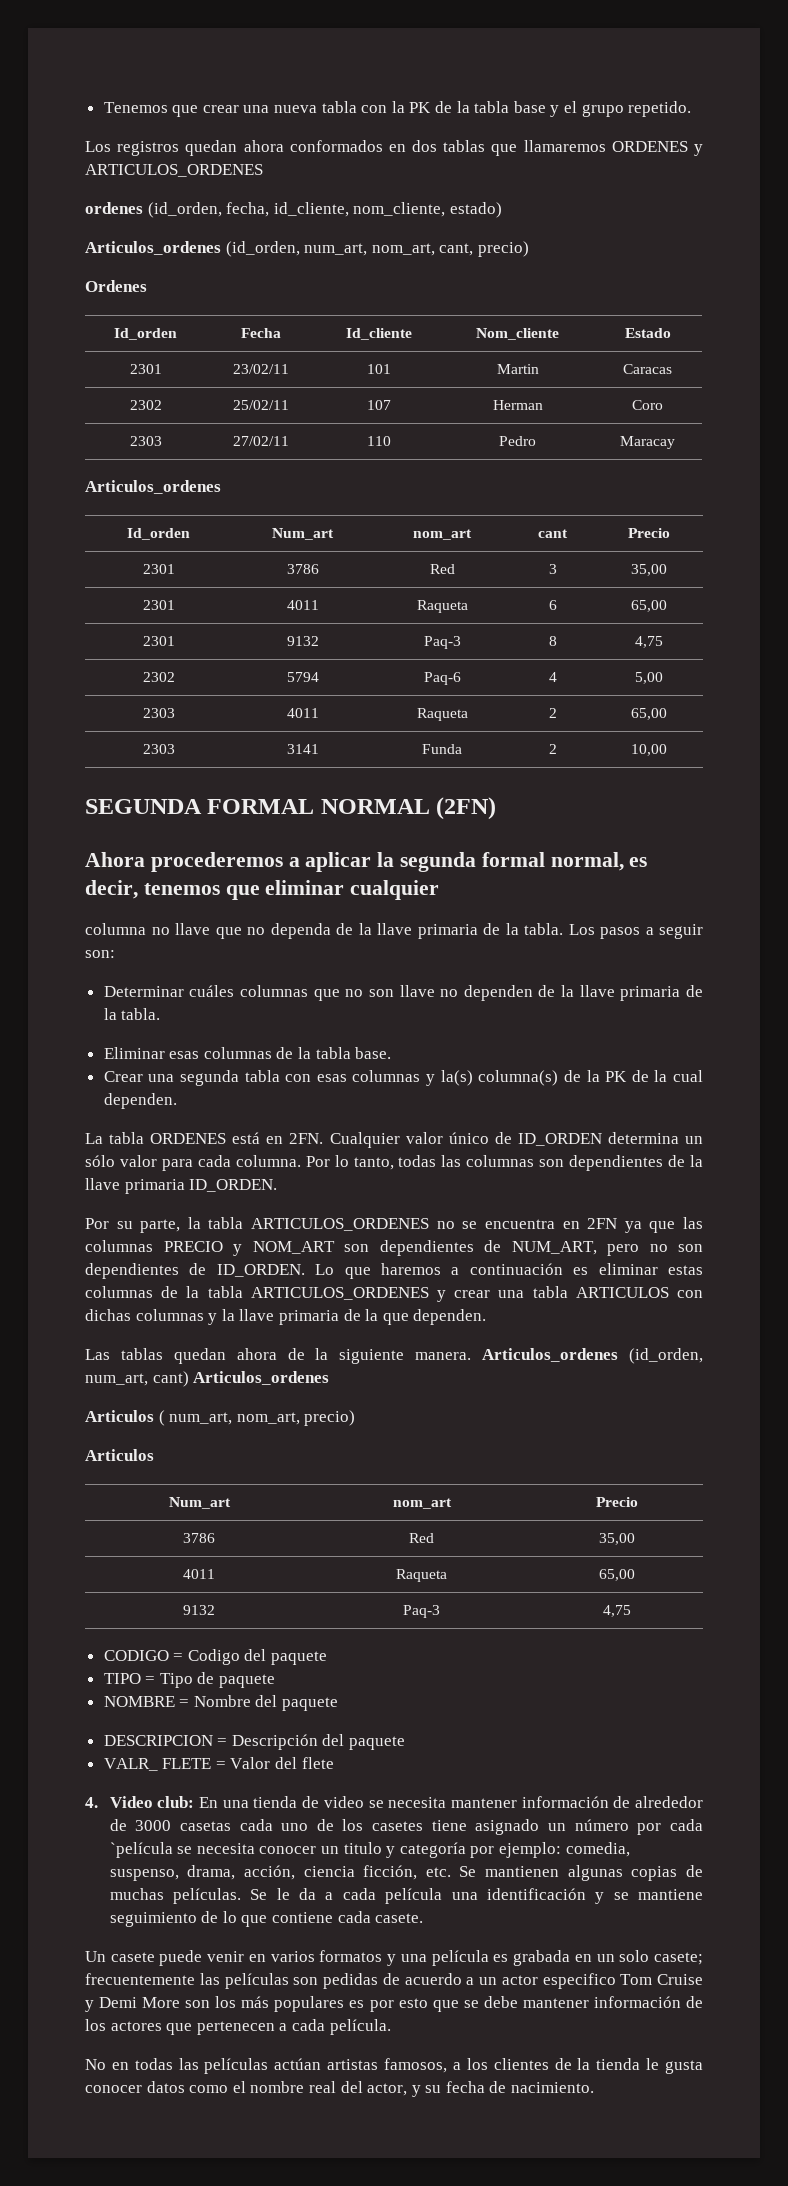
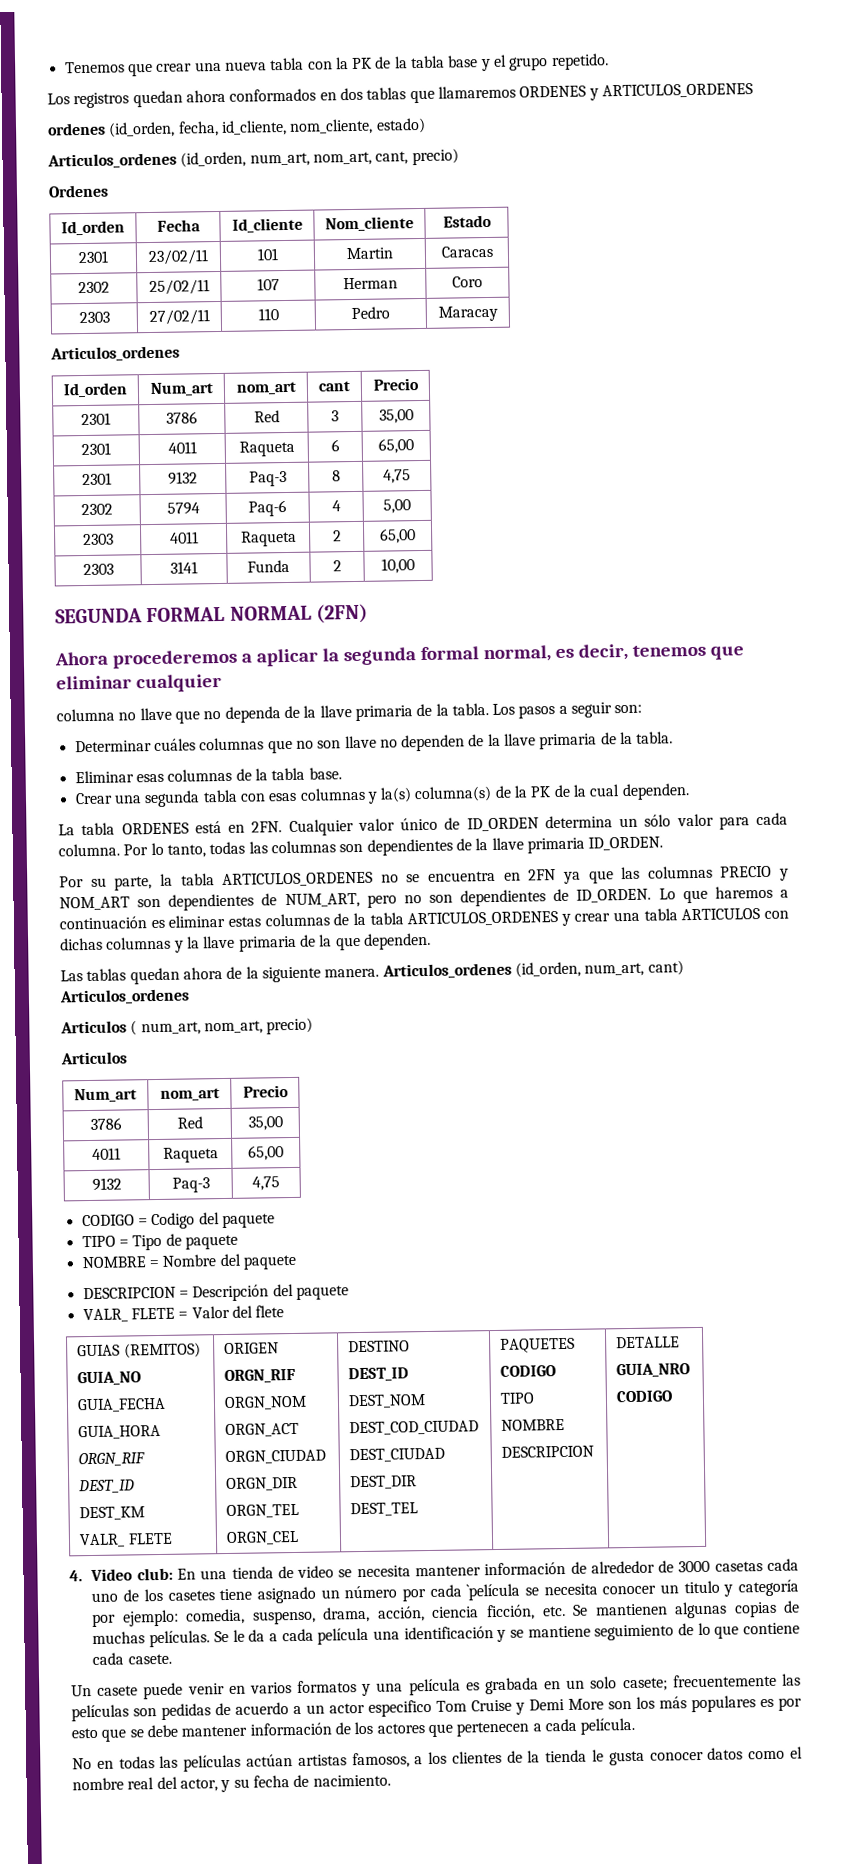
+ GUIAS (REMITOS)
+ GUIA_NO
+ GUIA_FECHA
+ GUIA_HORA
+ ORGN_RIF
+ DEST_ID
+ DEST_KM
+ VALR_ FLETE | ORIGEN
+ ORGN_RIF
+ ORGN_NOM
+ ORGN_ACT
+ ORGN_CIUDAD
+ ORGN_DIR
+ ORGN_TEL
+ ORGN_CEL | DESTINO
+ DEST_ID
+ DEST_NOM
+ DEST_COD_CIUDAD
+ DEST_CIUDAD
+ DEST_DIR
+ DEST_TEL | PAQUETES
+ CODIGO
+ TIPO
+ NOMBRE
+ DESCRIPCION | DETALLE
+ GUIA_NRO
+ CODIGO

